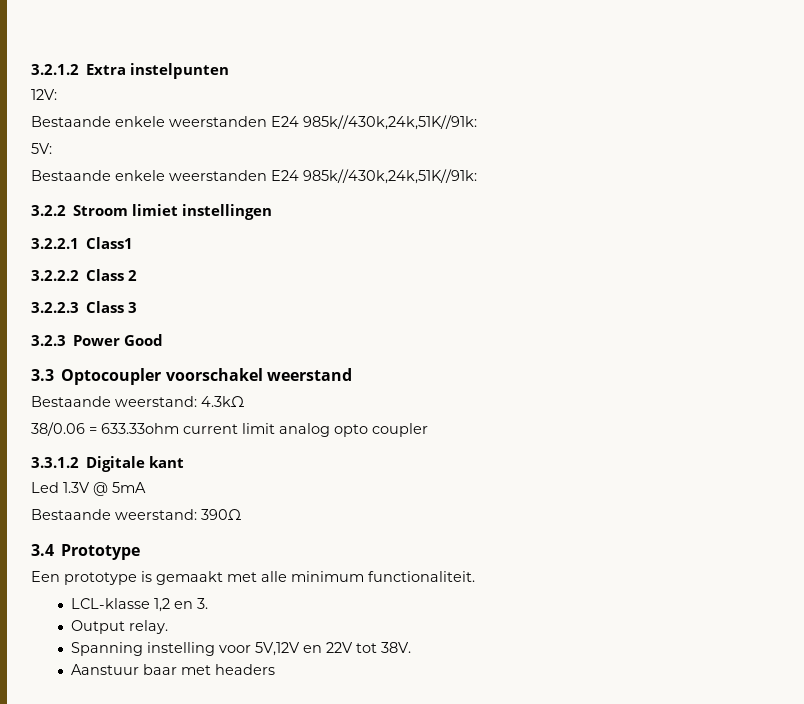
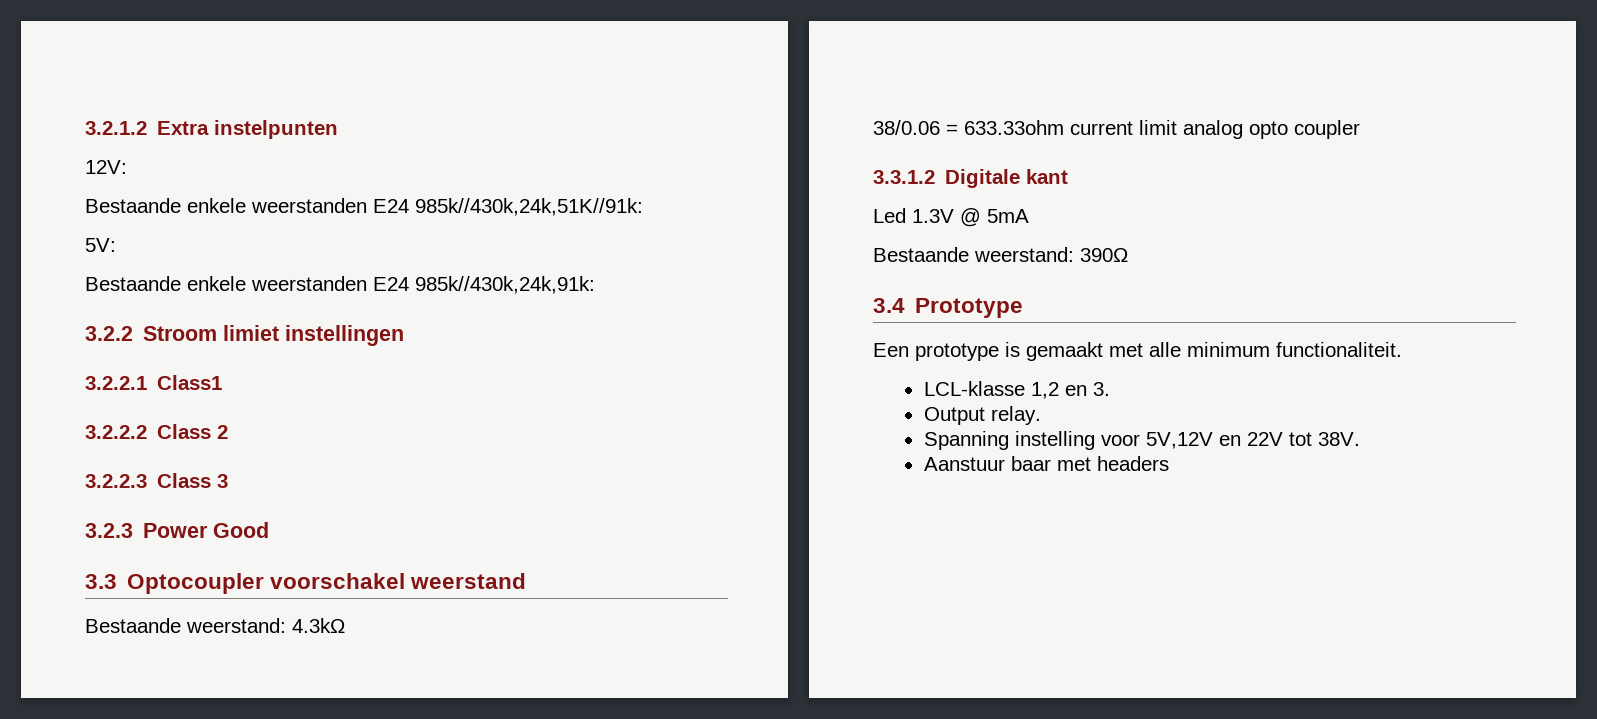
  5V:
- Bestaande enkele weerstanden E24 985k//430k,24k,51K//91k:
+ Bestaande enkele weerstanden E24 985k//430k,24k,91k:

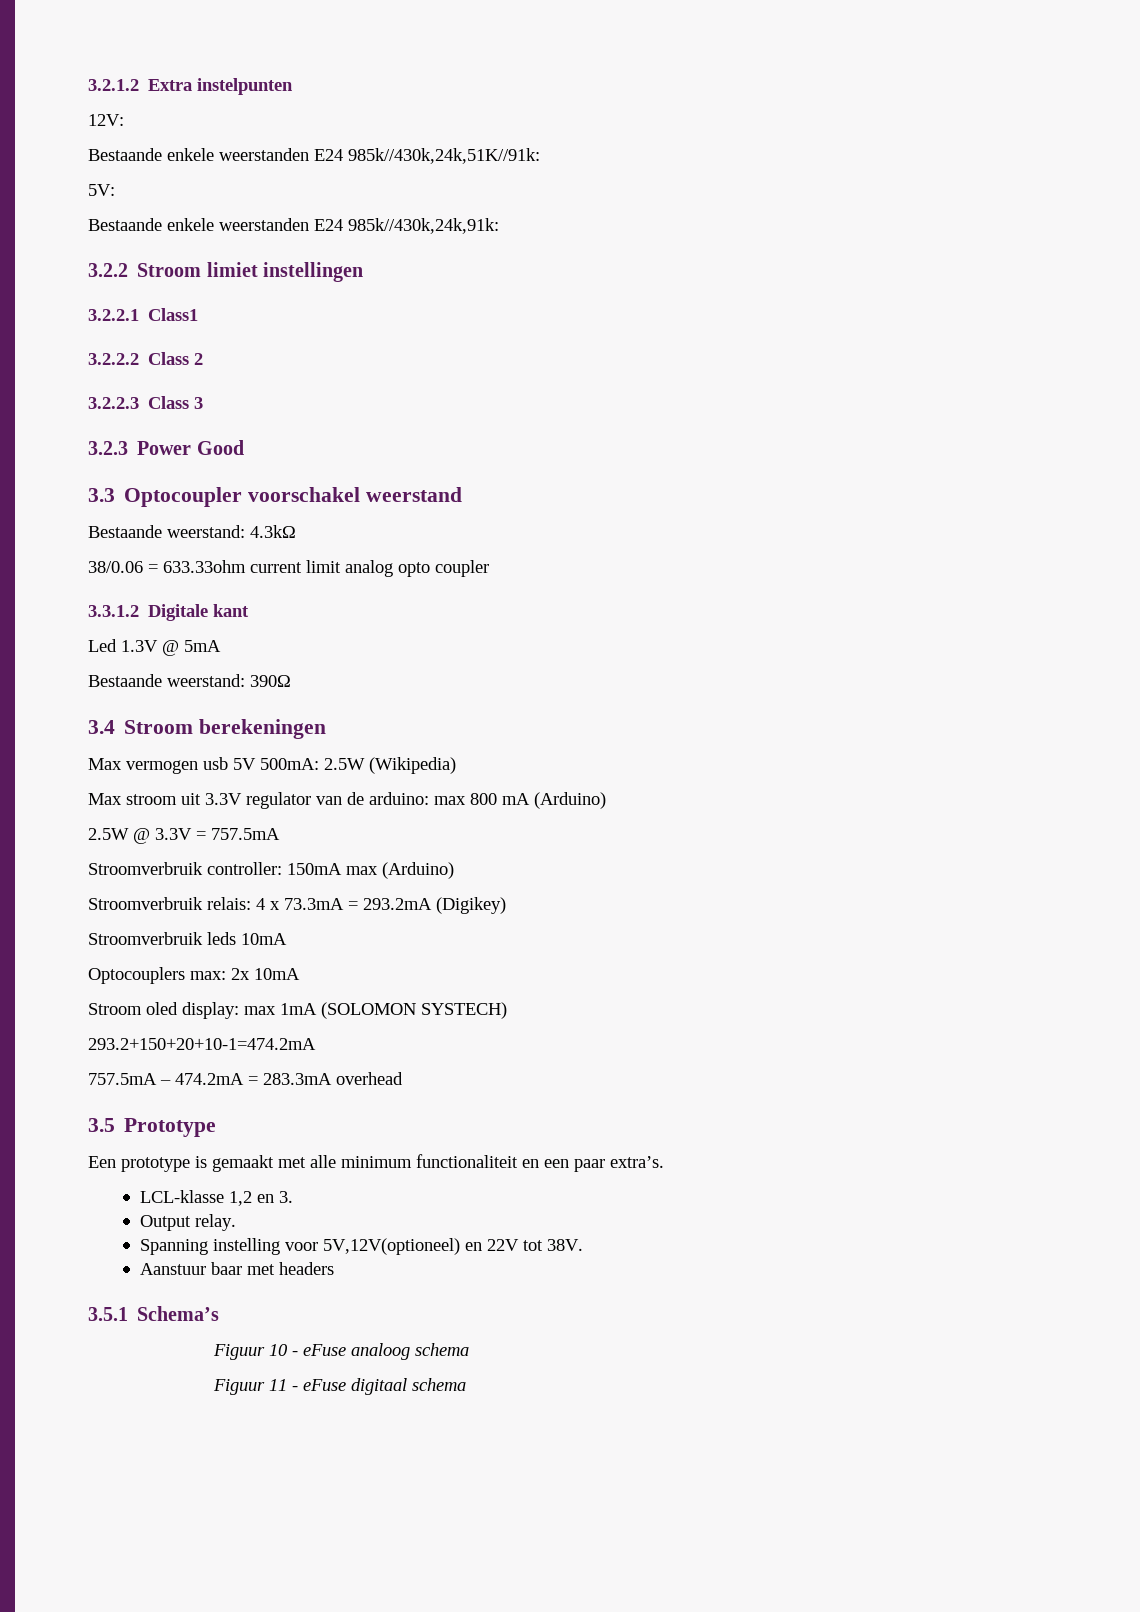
- 3.4 Prototype
+ 3.4 Stroom berekeningen
+ Max vermogen usb 5V 500mA: 2.5W (Wikipedia)
+ Max stroom uit 3.3V regulator van de arduino: max 800 mA (Arduino)
+ 2.5W @ 3.3V = 757.5mA
+ Stroomverbruik controller: 150mA max (Arduino)
+ Stroomverbruik relais: 4 x 73.3mA = 293.2mA (Digikey)
+ Stroomverbruik leds 10mA
+ Optocouplers max: 2x 10mA
+ Stroom oled display: max 1mA (SOLOMON SYSTECH)
+ 293.2+150+20+10-1=474.2mA
+ 757.5mA – 474.2mA = 283.3mA overhead
+ 3.5 Prototype
- Een prototype is gemaakt met alle minimum functionaliteit.
+ Een prototype is gemaakt met alle minimum functionaliteit en een paar extra’s.
- Spanning instelling voor 5V,12V en 22V tot 38V.
+ Spanning instelling voor 5V,12V(optioneel) en 22V tot 38V.
+ 3.5.1 Schema’s
+ Figuur 10 - eFuse analoog schema
+ Figuur 11 - eFuse digitaal schema

